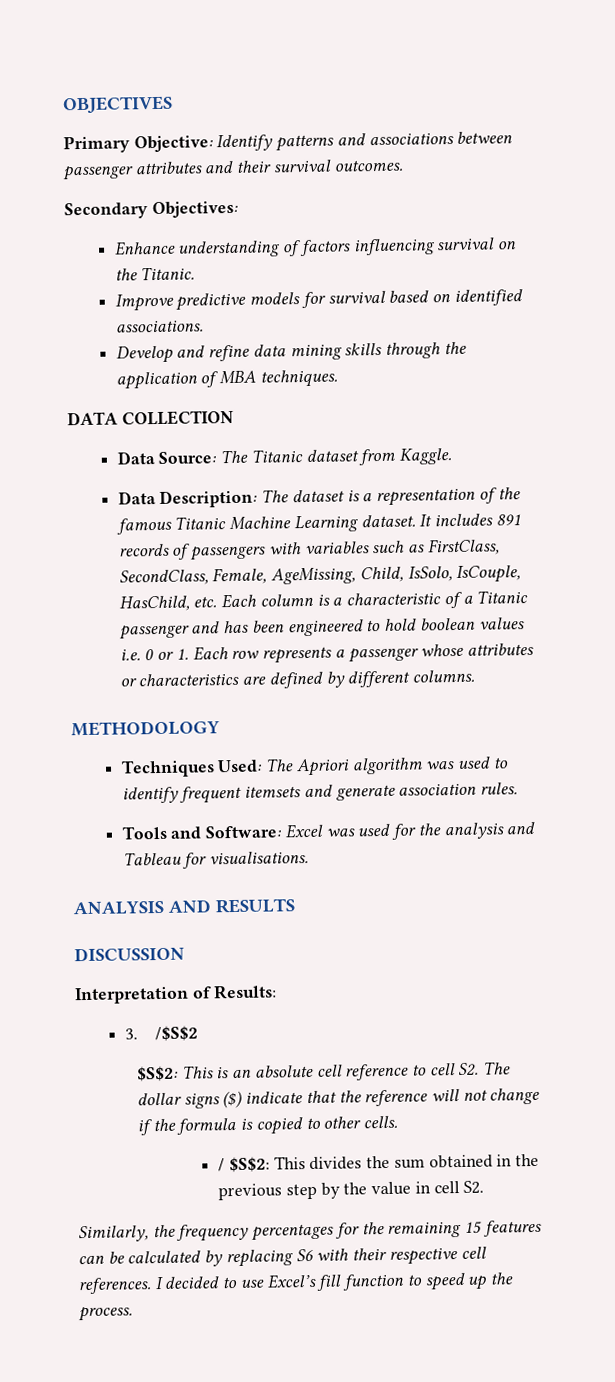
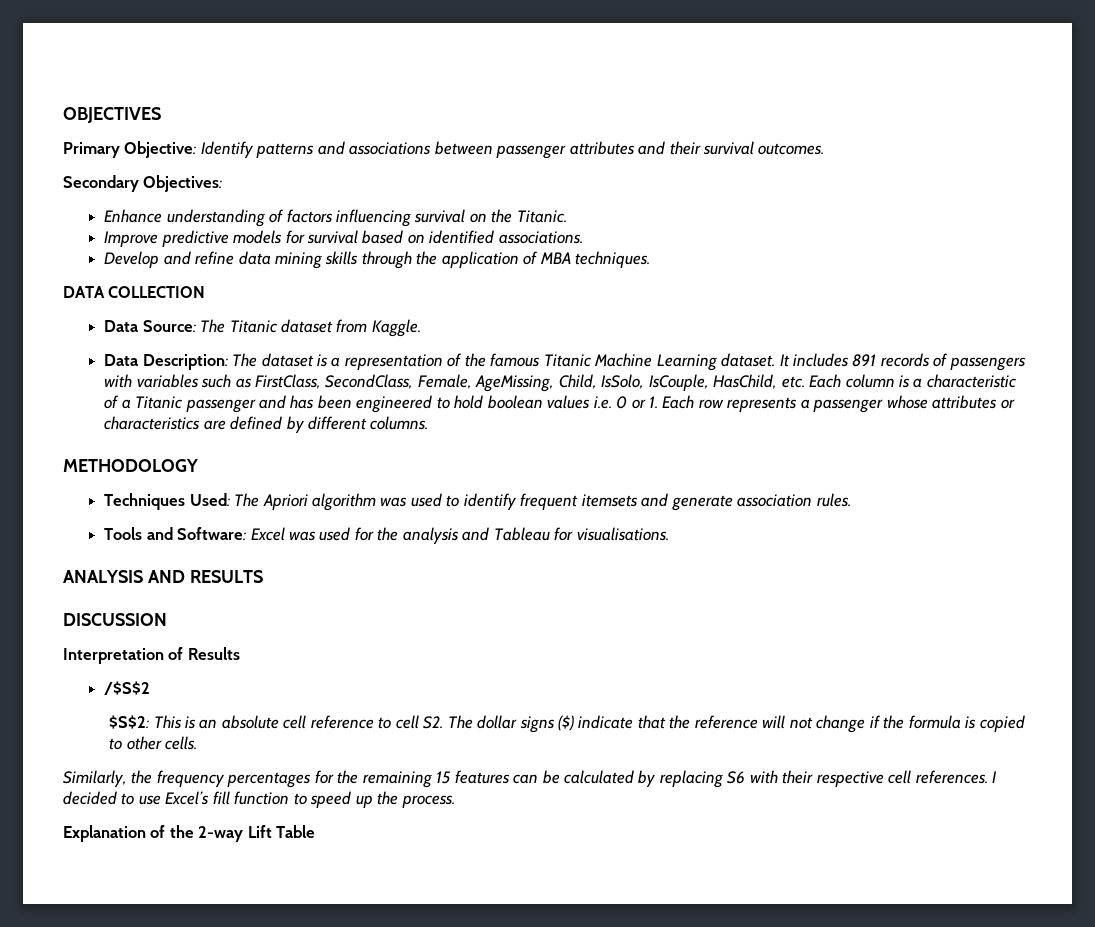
- Interpretation of Results:
- 3. /$S$2
+ Interpretation of Results
+ /$S$2
- / $S$2: This divides the sum obtained in the previous step by the value in cell S2.
+ Explanation of the 2-way Lift Table

